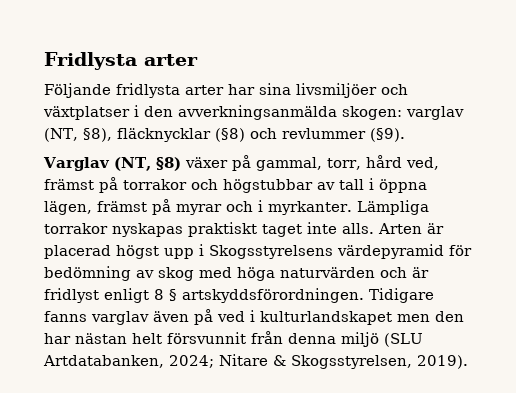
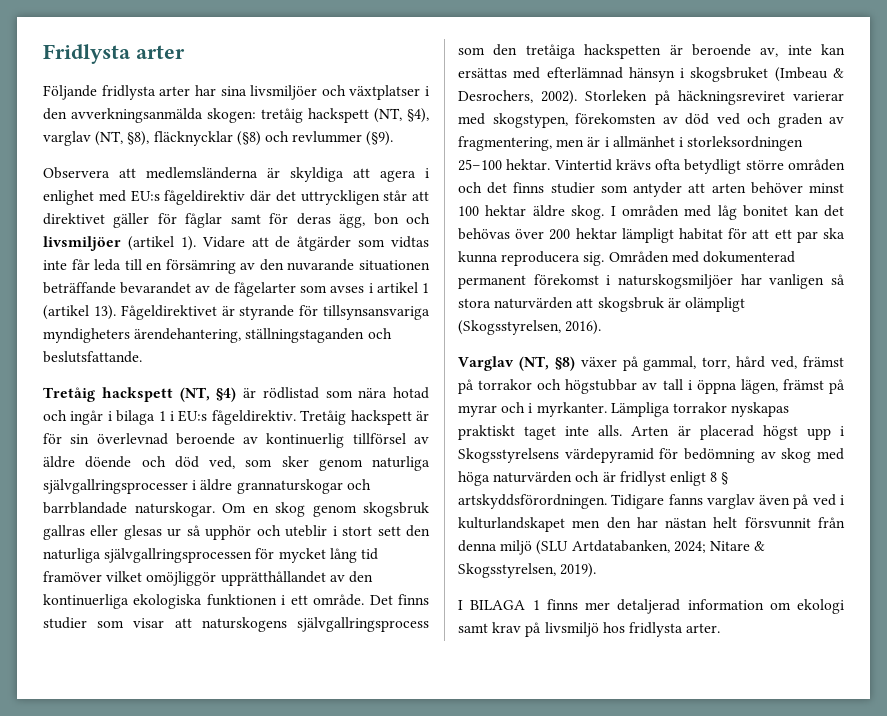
- Följande fridlysta arter har sina livsmiljöer och växtplatser i den avverkningsanmälda skogen: varglav (NT, §8), fläcknycklar (§8) och revlummer (§9).
+ Följande fridlysta arter har sina livsmiljöer och växtplatser i den avverkningsanmälda skogen: tretåig hackspett (NT, §4), varglav (NT, §8), fläcknycklar (§8) och revlummer (§9).
+ Observera att medlemsländerna är skyldiga att agera i enlighet med EU:s fågeldirektiv där det uttryckligen står att direktivet gäller för fåglar samt för deras ägg, bon och livsmiljöer (artikel 1). Vidare att de åtgärder som vidtas inte får leda till en försämring av den nuvarande situationen beträffande bevarandet av de fågelarter som avses i artikel 1 (artikel 13). Fågeldirektivet är styrande för tillsynsansvariga myndigheters ärendehantering, ställningstaganden och beslutsfattande.
+ Tretåig hackspett (NT, §4) är rödlistad som nära hotad och ingår i bilaga 1 i EU:s fågeldirektiv. Tretåig hackspett är för sin överlevnad beroende av kontinuerlig tillförsel av äldre döende och död ved, som sker genom naturliga självgallringsprocesser i äldre grannaturskogar och barrblandade naturskogar. Om en skog genom skogsbruk gallras eller glesas ur så upphör och uteblir i stort sett den naturliga självgallringsprocessen för mycket lång tid framöver vilket omöjliggör upprätthållandet av den kontinuerliga ekologiska funktionen i ett område. Det finns studier som visar att naturskogens självgallringsprocess som den tretåiga hackspetten är beroende av, inte kan ersättas med efterlämnad hänsyn i skogsbruket (Imbeau & Desrochers, 2002). Storleken på häckningsreviret varierar med skogstypen, förekomsten av död ved och graden av fragmentering, men är i allmänhet i storleksordningen 25–100 hektar. Vintertid krävs ofta betydligt större områden och det finns studier som antyder att arten behöver minst 100 hektar äldre skog. I områden med låg bonitet kan det behövas över 200 hektar lämpligt habitat för att ett par ska kunna reproducera sig. Områden med dokumenterad permanent förekomst i naturskogsmiljöer har vanligen så stora naturvärden att skogsbruk är olämpligt (Skogsstyrelsen, 2016).
+ I BILAGA 1 finns mer detaljerad information om ekologi samt krav på livsmiljö hos fridlysta arter.

